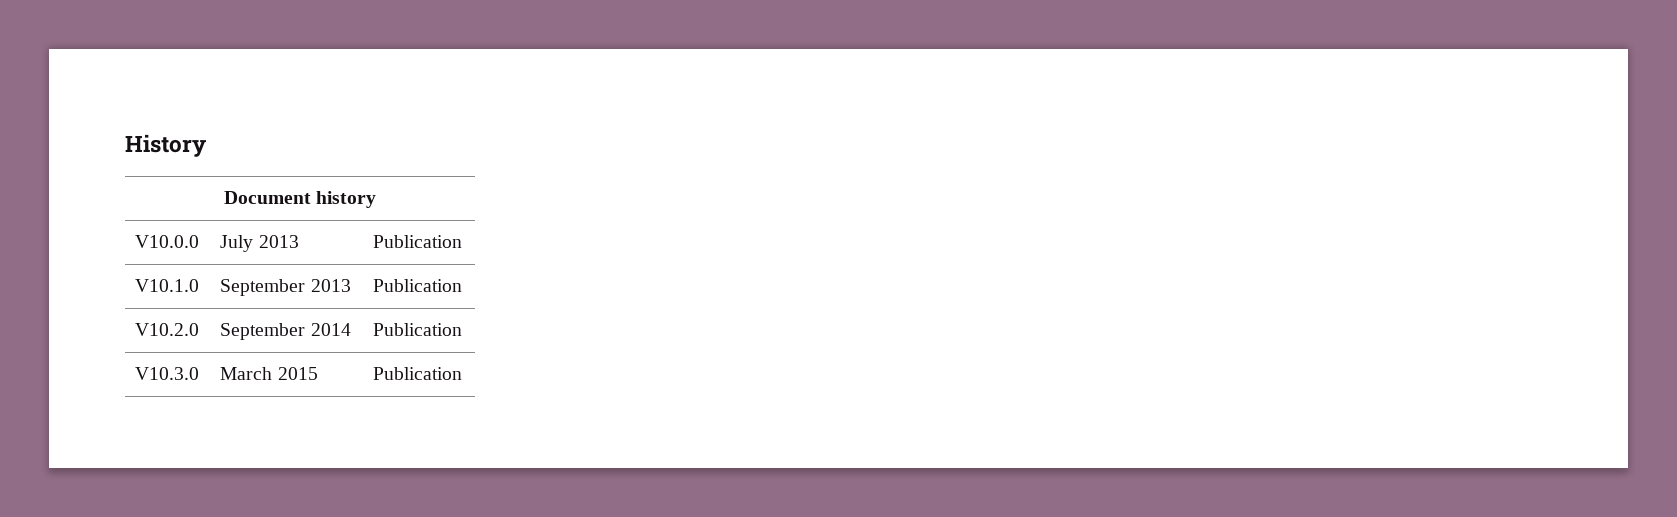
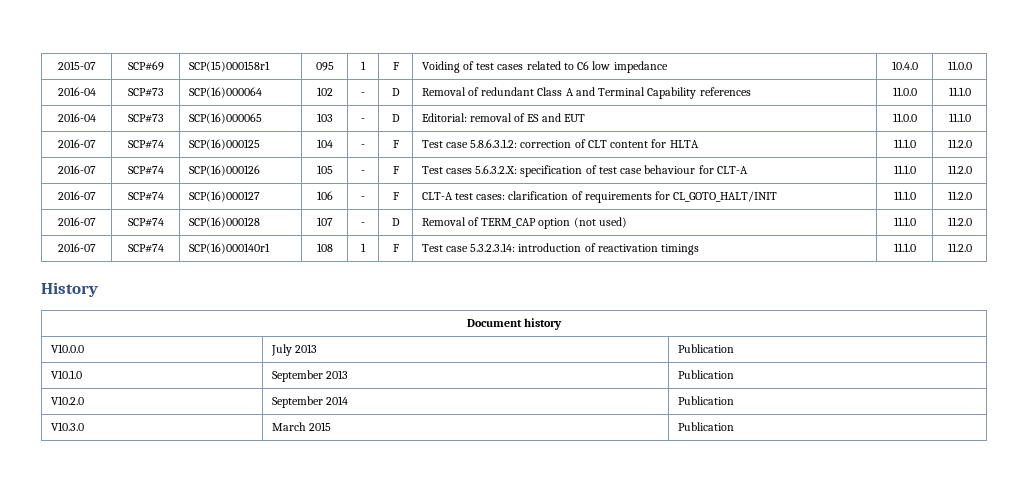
+ 2015-07 | SCP#69 | SCP(15)000158r1 | 095 | 1 | F | Voiding of test cases related to C6 low impedance | 10.4.0 | 11.0.0
+ 2016-04 | SCP#73 | SCP(16)000064 | 102 | - | D | Removal of redundant Class A and Terminal Capability references | 11.0.0 | 11.1.0
+ 2016-04 | SCP#73 | SCP(16)000065 | 103 | - | D | Editorial: removal of ES and EUT | 11.0.0 | 11.1.0
+ 2016-07 | SCP#74 | SCP(16)000125 | 104 | - | F | Test case 5.8.6.3.1.2: correction of CLT content for HLTA | 11.1.0 | 11.2.0
+ 2016-07 | SCP#74 | SCP(16)000126 | 105 | - | F | Test cases 5.6.3.2.X: specification of test case behaviour for CLT-A | 11.1.0 | 11.2.0
+ 2016-07 | SCP#74 | SCP(16)000127 | 106 | - | F | CLT-A test cases: clarification of requirements for CL_GOTO_HALT/INIT | 11.1.0 | 11.2.0
+ 2016-07 | SCP#74 | SCP(16)000128 | 107 | - | D | Removal of TERM_CAP option (not used) | 11.1.0 | 11.2.0
+ 2016-07 | SCP#74 | SCP(16)000140r1 | 108 | 1 | F | Test case 5.3.2.3.14: introduction of reactivation timings | 11.1.0 | 11.2.0

